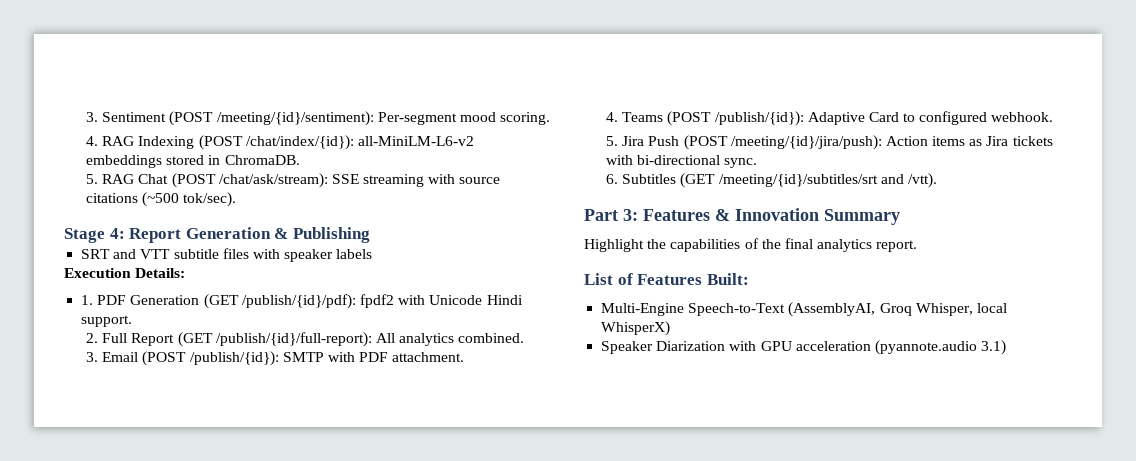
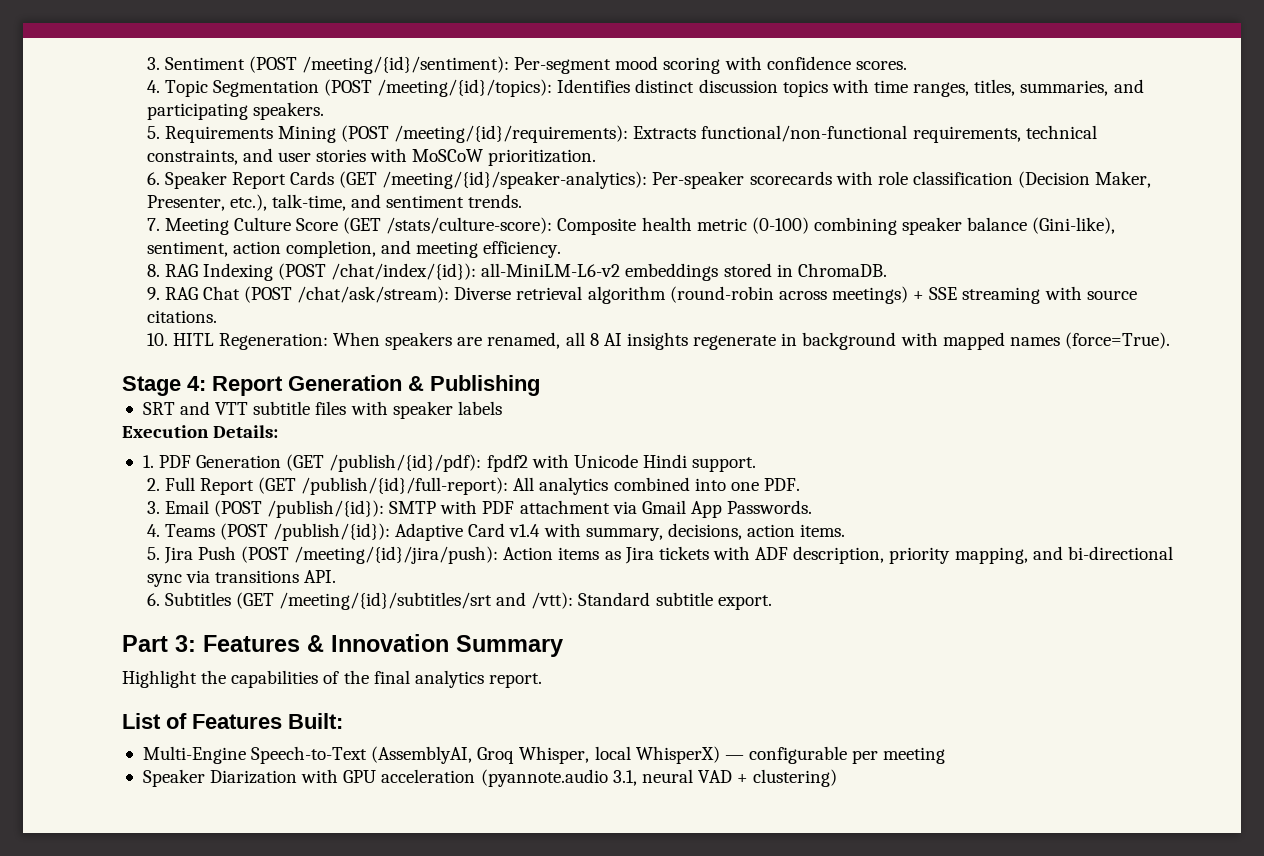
- 3. Sentiment (POST /meeting/{id}/sentiment): Per-segment mood scoring.
- 4. RAG Indexing (POST /chat/index/{id}): all-MiniLM-L6-v2 embeddings stored in ChromaDB.
+ 3. Sentiment (POST /meeting/{id}/sentiment): Per-segment mood scoring with confidence scores.
+ 4. Topic Segmentation (POST /meeting/{id}/topics): Identifies distinct discussion topics with time ranges, titles, summaries, and participating speakers.
+ 5. Requirements Mining (POST /meeting/{id}/requirements): Extracts functional/non-functional requirements, technical constraints, and user stories with MoSCoW prioritization.
+ 6. Speaker Report Cards (GET /meeting/{id}/speaker-analytics): Per-speaker scorecards with role classification (Decision Maker, Presenter, etc.), talk-time, and sentiment trends.
+ 7. Meeting Culture Score (GET /stats/culture-score): Composite health metric (0-100) combining speaker balance (Gini-like), sentiment, action completion, and meeting efficiency.
+ 8. RAG Indexing (POST /chat/index/{id}): all-MiniLM-L6-v2 embeddings stored in ChromaDB.
- 5. RAG Chat (POST /chat/ask/stream): SSE streaming with source citations (~500 tok/sec).
+ 9. RAG Chat (POST /chat/ask/stream): Diverse retrieval algorithm (round-robin across meetings) + SSE streaming with source citations.
+ 10. HITL Regeneration: When speakers are renamed, all 8 AI insights regenerate in background with mapped names (force=True).
- 2. Full Report (GET /publish/{id}/full-report): All analytics combined.
+ 2. Full Report (GET /publish/{id}/full-report): All analytics combined into one PDF.
- 3. Email (POST /publish/{id}): SMTP with PDF attachment.
+ 3. Email (POST /publish/{id}): SMTP with PDF attachment via Gmail App Passwords.
- 4. Teams (POST /publish/{id}): Adaptive Card to configured webhook.
+ 4. Teams (POST /publish/{id}): Adaptive Card v1.4 with summary, decisions, action items.
- 5. Jira Push (POST /meeting/{id}/jira/push): Action items as Jira tickets with bi-directional sync.
+ 5. Jira Push (POST /meeting/{id}/jira/push): Action items as Jira tickets with ADF description, priority mapping, and bi-directional sync via transitions API.
- 6. Subtitles (GET /meeting/{id}/subtitles/srt and /vtt).
+ 6. Subtitles (GET /meeting/{id}/subtitles/srt and /vtt): Standard subtitle export.
- Multi-Engine Speech-to-Text (AssemblyAI, Groq Whisper, local WhisperX)
+ Multi-Engine Speech-to-Text (AssemblyAI, Groq Whisper, local WhisperX) — configurable per meeting
- Speaker Diarization with GPU acceleration (pyannote.audio 3.1)
+ Speaker Diarization with GPU acceleration (pyannote.audio 3.1, neural VAD + clustering)

